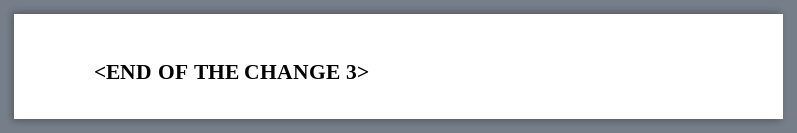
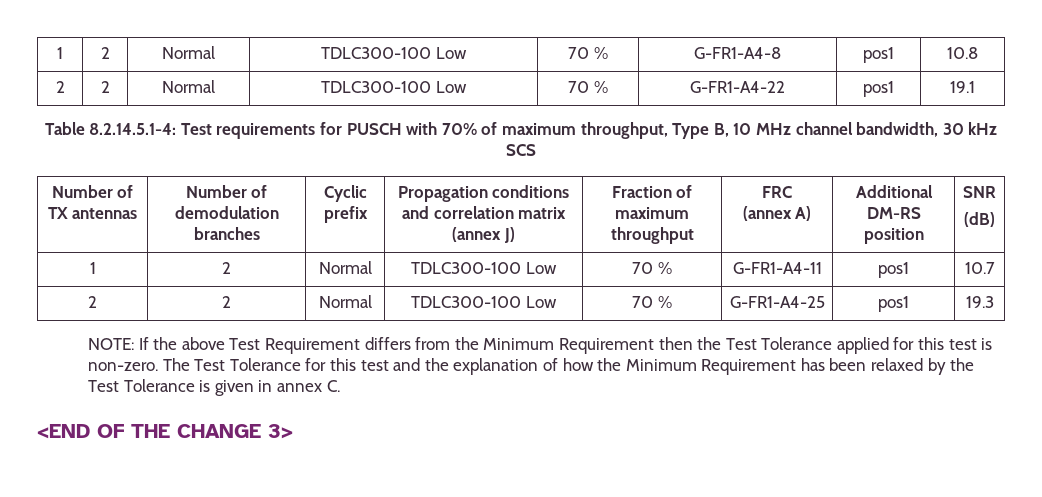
+ 1 | 2 | Normal | TDLC300-100 Low | 70 % | G-FR1-A4-8 | pos1 | 10.8
+ 2 | 2 | Normal | TDLC300-100 Low | 70 % | G-FR1-A4-22 | pos1 | 19.1
+ Table 8.2.14.5.1-4: Test requirements for PUSCH with 70% of maximum throughput, Type B, 10 MHz channel bandwidth, 30 kHz SCS
+ Number of TX antennas | Number of demodulation branches | Cyclic prefix | Propagation conditions and correlation matrix (annex J) | Fraction of maximum throughput | FRC
+ (annex A) | Additional DM-RS position | SNR
+ (dB)
+ 1 | 2 | Normal | TDLC300-100 Low | 70 % | G-FR1-A4-11 | pos1 | 10.7
+ 2 | 2 | Normal | TDLC300-100 Low | 70 % | G-FR1-A4-25 | pos1 | 19.3
+ NOTE: If the above Test Requirement differs from the Minimum Requirement then the Test Tolerance applied for this test is non-zero. The Test Tolerance for this test and the explanation of how the Minimum Requirement has been relaxed by the Test Tolerance is given in annex C.

